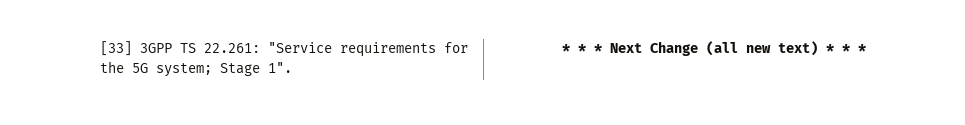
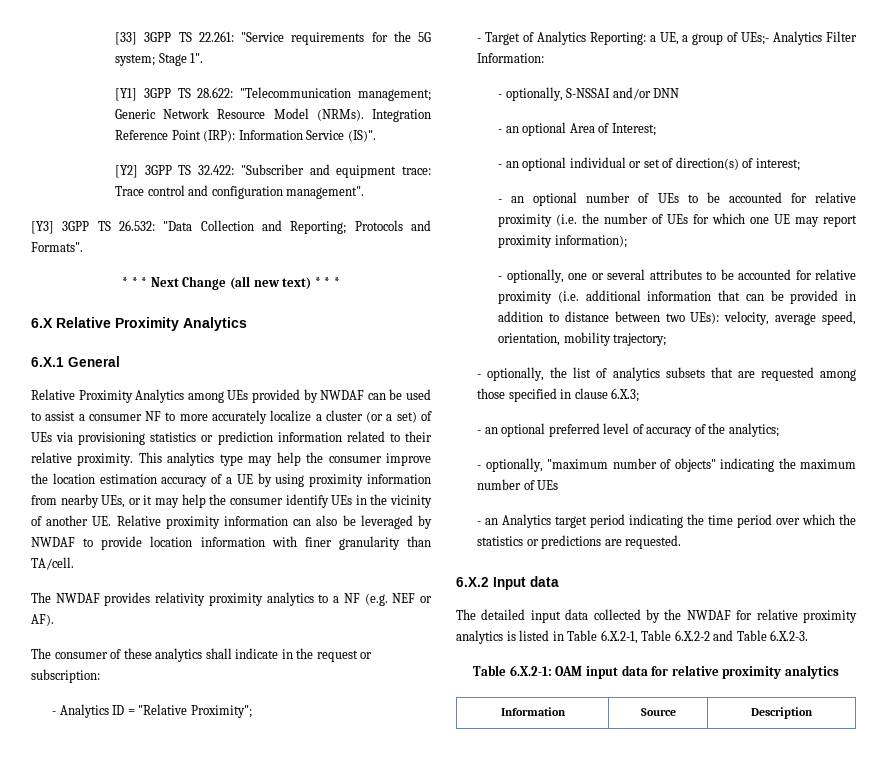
+ [Y1] 3GPP TS 28.622: "Telecommunication management; Generic Network Resource Model (NRMs). Integration Reference Point (IRP): Information Service (IS)".
+ [Y2] 3GPP TS 32.422: "Subscriber and equipment trace: Trace control and configuration management".
+ [Y3] 3GPP TS 26.532: "Data Collection and Reporting; Protocols and Formats".
+ 6.X Relative Proximity Analytics
+ 6.X.1 General
+ Relative Proximity Analytics among UEs provided by NWDAF can be used to assist a consumer NF to more accurately localize a cluster (or a set) of UEs via provisioning statistics or prediction information related to their relative proximity. This analytics type may help the consumer improve the location estimation accuracy of a UE by using proximity information from nearby UEs, or it may help the consumer identify UEs in the vicinity of another UE. Relative proximity information can also be leveraged by NWDAF to provide location information with finer granularity than TA/cell.
+ The NWDAF provides relativity proximity analytics to a NF (e.g. NEF or AF).
+ The consumer of these analytics shall indicate in the request or subscription:
+ - Analytics ID = "Relative Proximity";
+ - Target of Analytics Reporting: a UE, a group of UEs;- Analytics Filter Information:
+ - optionally, S-NSSAI and/or DNN
+ - an optional Area of Interest;
+ - an optional individual or set of direction(s) of interest;
+ - an optional number of UEs to be accounted for relative proximity (i.e. the number of UEs for which one UE may report proximity information);
+ - optionally, one or several attributes to be accounted for relative proximity (i.e. additional information that can be provided in addition to distance between two UEs): velocity, average speed, orientation, mobility trajectory;
+ - optionally, the list of analytics subsets that are requested among those specified in clause 6.X.3;
+ - an optional preferred level of accuracy of the analytics;
+ - optionally, "maximum number of objects" indicating the maximum number of UEs
+ - an Analytics target period indicating the time period over which the statistics or predictions are requested.
+ 6.X.2 Input data
+ The detailed input data collected by the NWDAF for relative proximity analytics is listed in Table 6.X.2-1, Table 6.X.2-2 and Table 6.X.2-3.
+ Table 6.X.2-1: OAM input data for relative proximity analytics
+ Information | Source | Description

